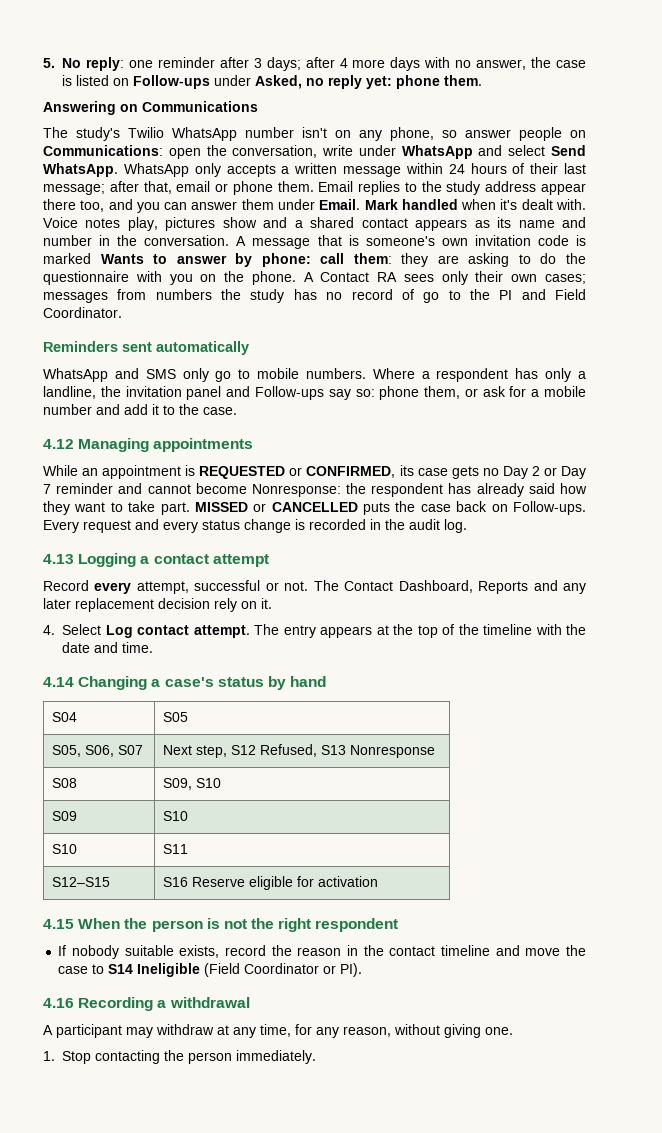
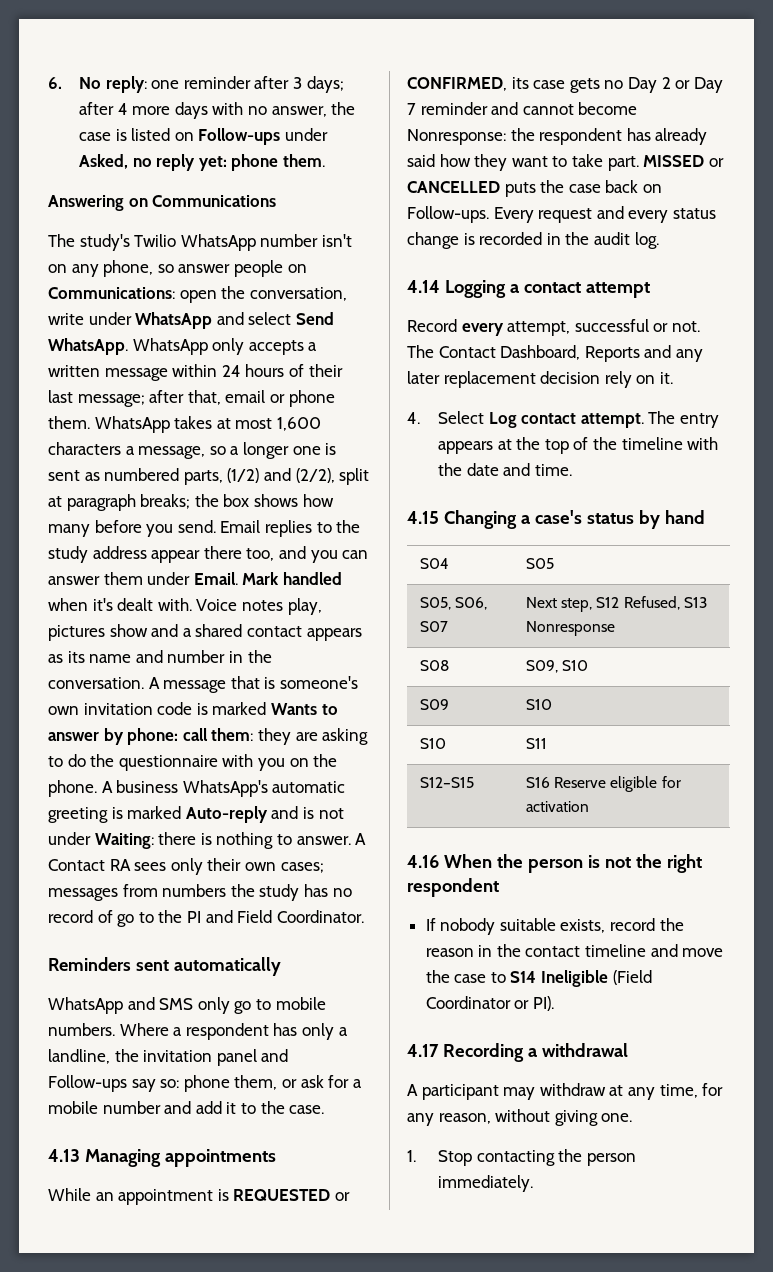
- 5. No reply: one reminder after 3 days; after 4 more days with no answer, the case is listed on Follow-ups under Asked, no reply yet: phone them.
+ 6. No reply: one reminder after 3 days; after 4 more days with no answer, the case is listed on Follow-ups under Asked, no reply yet: phone them.
+ WhatsApp takes at most 1,600 characters a message, so a longer one is sent as numbered parts, (1/2) and (2/2), split at paragraph breaks; the box shows how many before you send.
- A Contact RA sees only their own cases; messages from numbers the study has no record of go to the PI and Field Coordinator.
+ A business WhatsApp's automatic greeting is marked Auto-reply and is not under Waiting: there is nothing to answer. A Contact RA sees only their own cases; messages from numbers the study has no record of go to the PI and Field Coordinator.
- 4.12 Managing appointments
+ 4.13 Managing appointments
- 4.13 Logging a contact attempt
+ 4.14 Logging a contact attempt
- 4.14 Changing a case's status by hand
+ 4.15 Changing a case's status by hand
- 4.15 When the person is not the right respondent
+ 4.16 When the person is not the right respondent
- 4.16 Recording a withdrawal
+ 4.17 Recording a withdrawal

